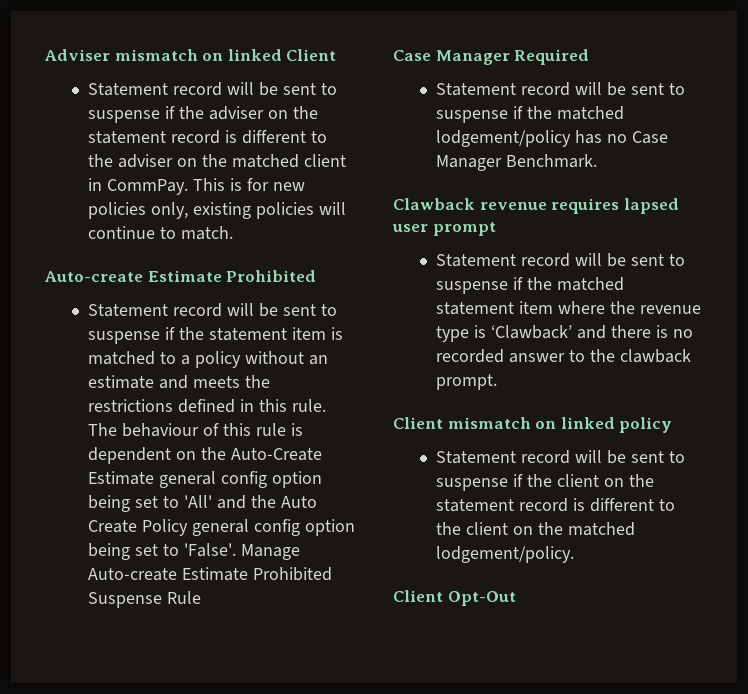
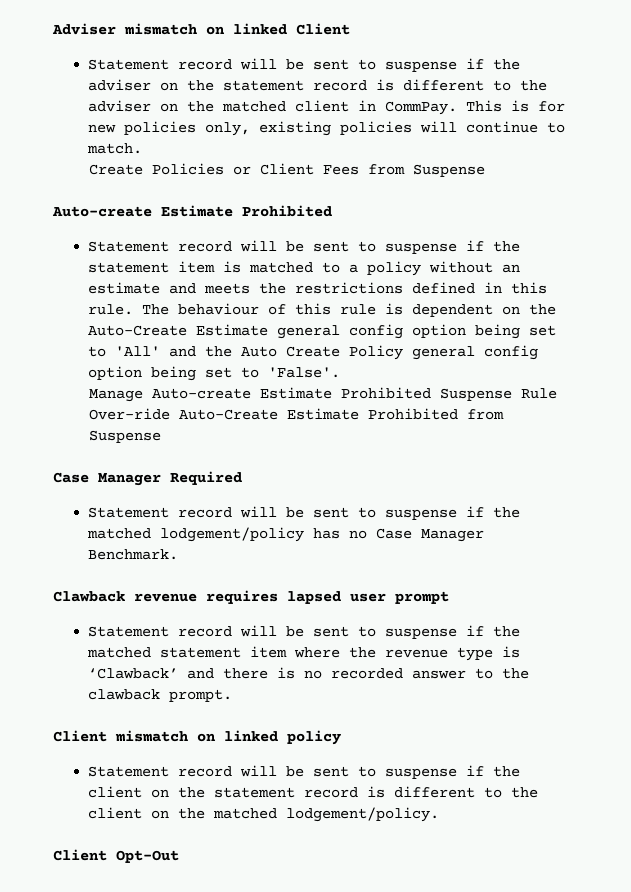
+ Create Policies or Client Fees from Suspense
- The behaviour of this rule is dependent on the Auto-Create Estimate general config option being set to 'All' and the Auto Create Policy general config option being set to 'False'. Manage Auto-create Estimate Prohibited Suspense Rule
+ The behaviour of this rule is dependent on the Auto-Create Estimate general config option being set to 'All' and the Auto Create Policy general config option being set to 'False'.
+ Manage Auto-create Estimate Prohibited Suspense Rule Over-ride Auto-Create Estimate Prohibited from Suspense

